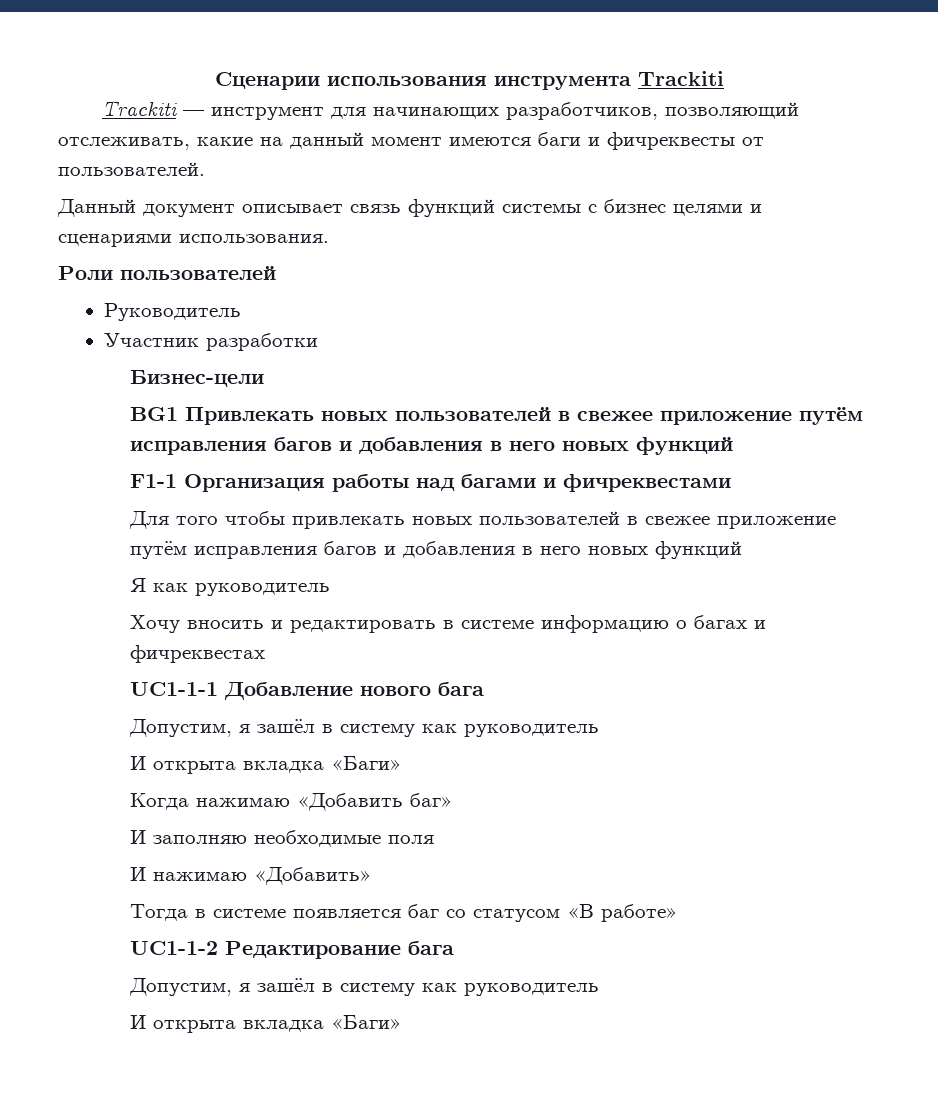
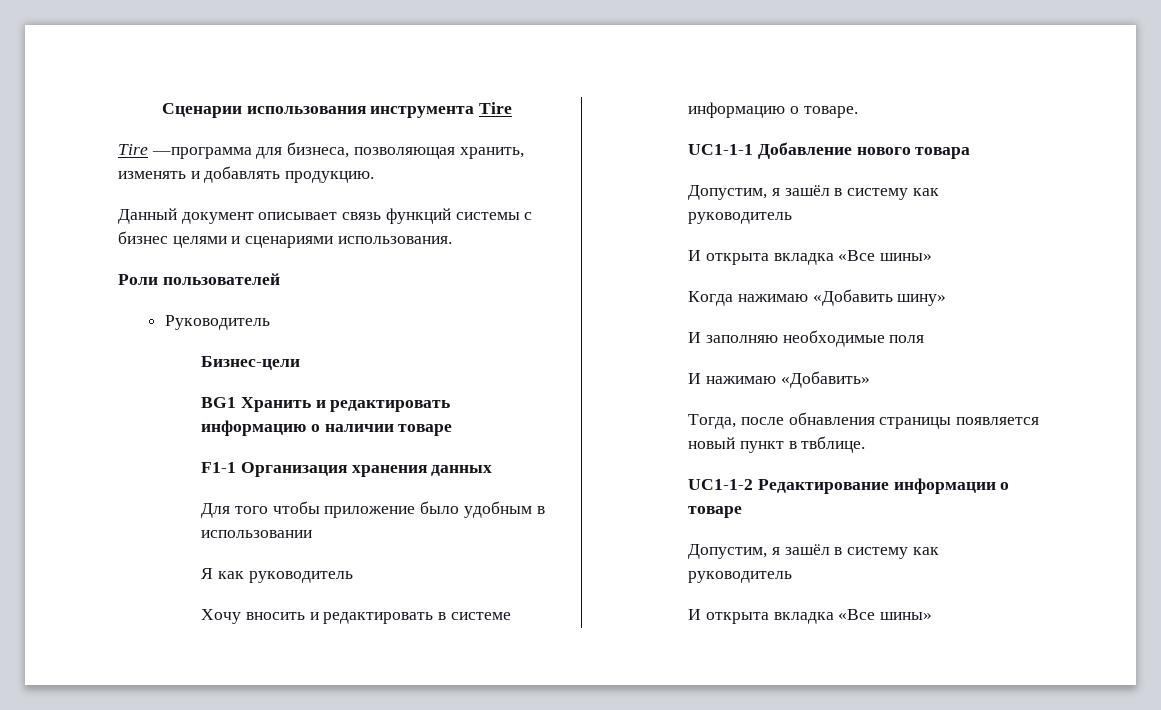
- Сценарии использования инструмента Trackiti
- Trackiti — инструмент для начинающих разработчиков, позволяющий отслеживать, какие на данный момент имеются баги и фичреквесты от пользователей.
+ Сценарии использования инструмента Tire
+ Tire —программа для бизнеса, позволяющая хранить, изменять и добавлять продукцию.
- Участник разработки
- BG1 Привлекать новых пользователей в свежее приложение путём исправления багов и добавления в него новых функций
- F1-1 Организация работы над багами и фичреквестами
- Для того чтобы привлекать новых пользователей в свежее приложение путём исправления багов и добавления в него новых функций
+ BG1 Хранить и редактировать информацию о наличии товаре
+ F1-1 Организация хранения данных
+ Для того чтобы приложение было удобным в использовании
- Хочу вносить и редактировать в системе информацию о багах и фичреквестах
+ Хочу вносить и редактировать в системе информацию о товаре.
- UC1-1-1 Добавление нового бага
+ UC1-1-1 Добавление нового товара
  Допустим, я зашёл в систему как руководитель
- И открыта вкладка «Баги»
+ И открыта вкладка «Все шины»
- Когда нажимаю «Добавить баг»
+ Когда нажимаю «Добавить шину»
- Тогда в системе появляется баг со статусом «В работе»
+ Тогда, после обнавления страницы появляется новый пункт в твблице.
- UC1-1-2 Редактирование бага
+ UC1-1-2 Редактирование информации о товаре
  Допустим, я зашёл в систему как руководитель
- И открыта вкладка «Баги»
+ И открыта вкладка «Все шины»

